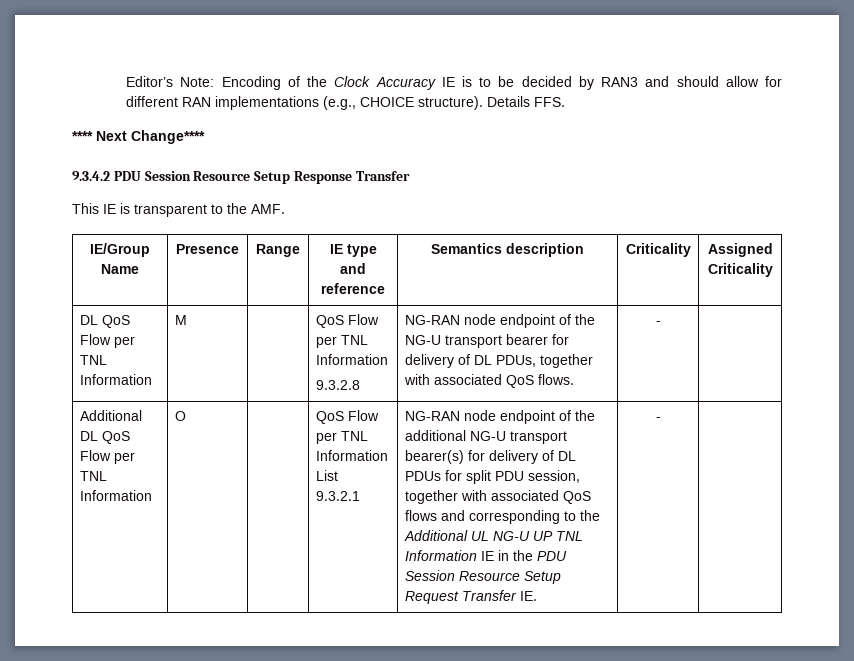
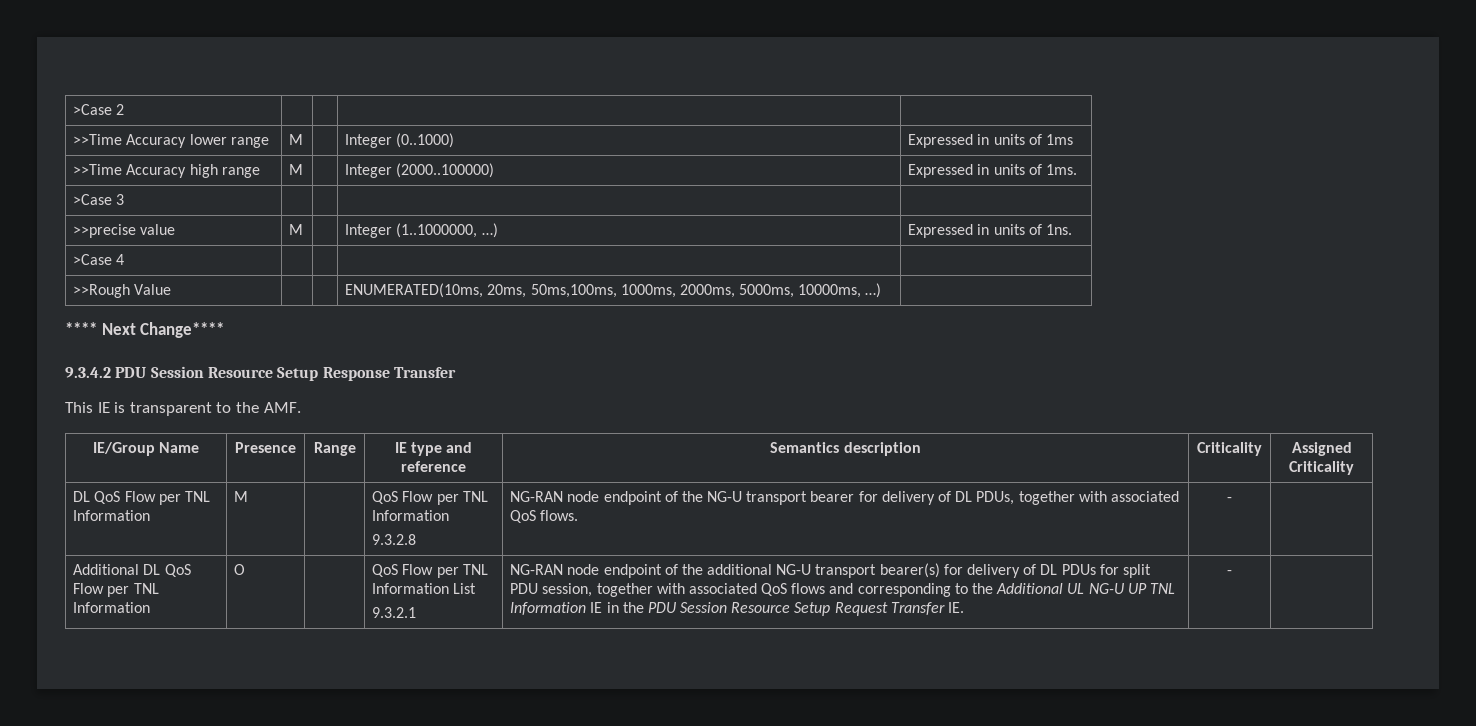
- Editor’s Note: Encoding of the Clock Accuracy IE is to be decided by RAN3 and should allow for different RAN implementations (e.g., CHOICE structure). Details FFS.
+ >Case 2 | | | |
+ >>Time Accuracy lower range | M | | Integer (0..1000) | Expressed in units of 1ms
+ >>Time Accuracy high range | M | | Integer (2000..100000) | Expressed in units of 1ms.
+ >Case 3 | | | |
+ >>precise value | M | | Integer (1..1000000, …) | Expressed in units of 1ns.
+ >Case 4 | | | |
+ >>Rough Value | | | ENUMERATED(10ms, 20ms, 50ms,100ms, 1000ms, 2000ms, 5000ms, 10000ms, …) |

